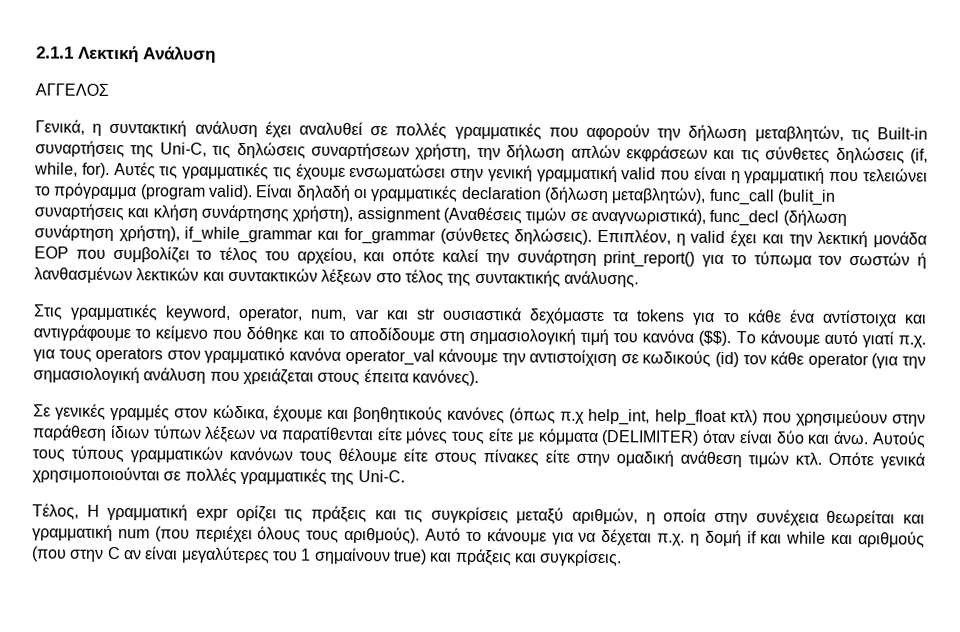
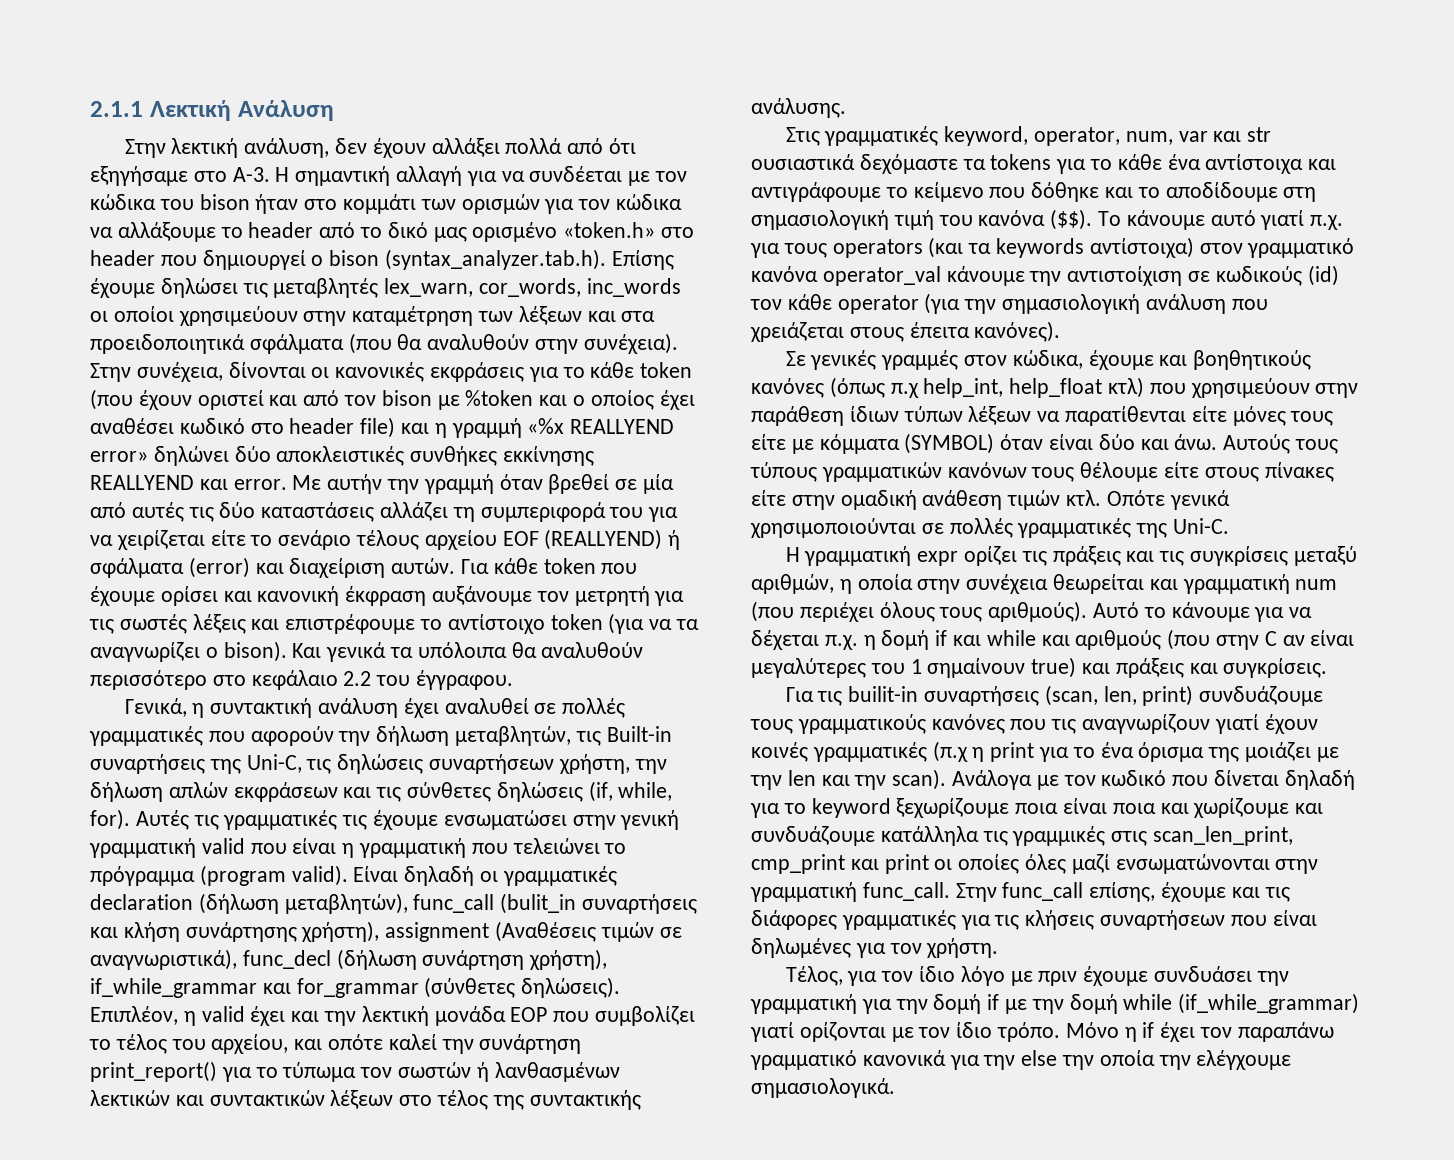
- ΑΓΓΕΛΟΣ
+ Στην λεκτική ανάλυση, δεν έχουν αλλάξει πολλά από ότι εξηγήσαμε στο Α-3. Η σημαντική αλλαγή για να συνδέεται με τον κώδικα του bison ήταν στο κομμάτι των ορισμών για τον κώδικα να αλλάξουμε το header από το δικό μας ορισμένο «token.h» στο header που δημιουργεί ο bison (syntax_analyzer.tab.h). Επίσης έχουμε δηλώσει τις μεταβλητές lex_warn, cor_words, inc_words οι οποίοι χρησιμεύουν στην καταμέτρηση των λέξεων και στα προειδοποιητικά σφάλματα (που θα αναλυθούν στην συνέχεια). Στην συνέχεια, δίνονται οι κανονικές εκφράσεις για το κάθε token (που έχουν οριστεί και από τον bison με %token και ο οποίος έχει αναθέσει κωδικό στο header file) και η γραμμή «%x REALLYEND error» δηλώνει δύο αποκλειστικές συνθήκες εκκίνησης REALLYEND και error. Με αυτήν την γραμμή όταν βρεθεί σε μία από αυτές τις δύο καταστάσεις αλλάζει τη συμπεριφορά του για να χειρίζεται είτε το σενάριο τέλους αρχείου EOF (REALLYEND) ή σφάλματα (error) και διαχείριση αυτών. Για κάθε token που έχουμε ορίσει και κανονική έκφραση αυξάνουμε τον μετρητή για τις σωστές λέξεις και επιστρέφουμε το αντίστοιχο token (για να τα αναγνωρίζει ο bison). Και γενικά τα υπόλοιπα θα αναλυθούν περισσότερο στο κεφάλαιο 2.2 του έγγραφου.
- Το κάνουμε αυτό γιατί π.χ. για τους operators στον γραμματικό κανόνα operator_val κάνουμε την αντιστοίχιση σε κωδικούς (id) τον κάθε operator (για την σημασιολογική ανάλυση που χρειάζεται στους έπειτα κανόνες).
+ Το κάνουμε αυτό γιατί π.χ. για τους operators (και τα keywords αντίστοιχα) στον γραμματικό κανόνα operator_val κάνουμε την αντιστοίχιση σε κωδικούς (id) τον κάθε operator (για την σημασιολογική ανάλυση που χρειάζεται στους έπειτα κανόνες).
- Σε γενικές γραμμές στον κώδικα, έχουμε και βοηθητικούς κανόνες (όπως π.χ help_int, help_float κτλ) που χρησιμεύουν στην παράθεση ίδιων τύπων λέξεων να παρατίθενται είτε μόνες τους είτε με κόμματα (DELIMITER) όταν είναι δύο και άνω.
+ Σε γενικές γραμμές στον κώδικα, έχουμε και βοηθητικούς κανόνες (όπως π.χ help_int, help_float κτλ) που χρησιμεύουν στην παράθεση ίδιων τύπων λέξεων να παρατίθενται είτε μόνες τους είτε με κόμματα (SYMBOL) όταν είναι δύο και άνω.
- Τέλος, Η γραμματική expr ορίζει τις πράξεις και τις συγκρίσεις μεταξύ αριθμών, η οποία στην συνέχεια θεωρείται και γραμματική num (που περιέχει όλους τους αριθμούς).
+ Η γραμματική expr ορίζει τις πράξεις και τις συγκρίσεις μεταξύ αριθμών, η οποία στην συνέχεια θεωρείται και γραμματική num (που περιέχει όλους τους αριθμούς).
+ Για τις builit-in συναρτήσεις (scan, len, print) συνδυάζουμε τους γραμματικούς κανόνες που τις αναγνωρίζουν γιατί έχουν κοινές γραμματικές (π.χ η print για το ένα όρισμα της μοιάζει με την len και την scan). Ανάλογα με τον κωδικό που δίνεται δηλαδή για το keyword ξεχωρίζουμε ποια είναι ποια και χωρίζουμε και συνδυάζουμε κατάλληλα τις γραμμικές στις scan_len_print, cmp_print και print οι οποίες όλες μαζί ενσωματώνονται στην γραμματική func_call. Στην func_call επίσης, έχουμε και τις διάφορες γραμματικές για τις κλήσεις συναρτήσεων που είναι δηλωμένες για τον χρήστη.
+ Τέλος, για τον ίδιο λόγο με πριν έχουμε συνδυάσει την γραμματική για την δομή if με την δομή while (if_while_grammar) γιατί ορίζονται με τον ίδιο τρόπο. Μόνο η if έχει τον παραπάνω γραμματικό κανονικά για την else την οποία την ελέγχουμε σημασιολογικά.

